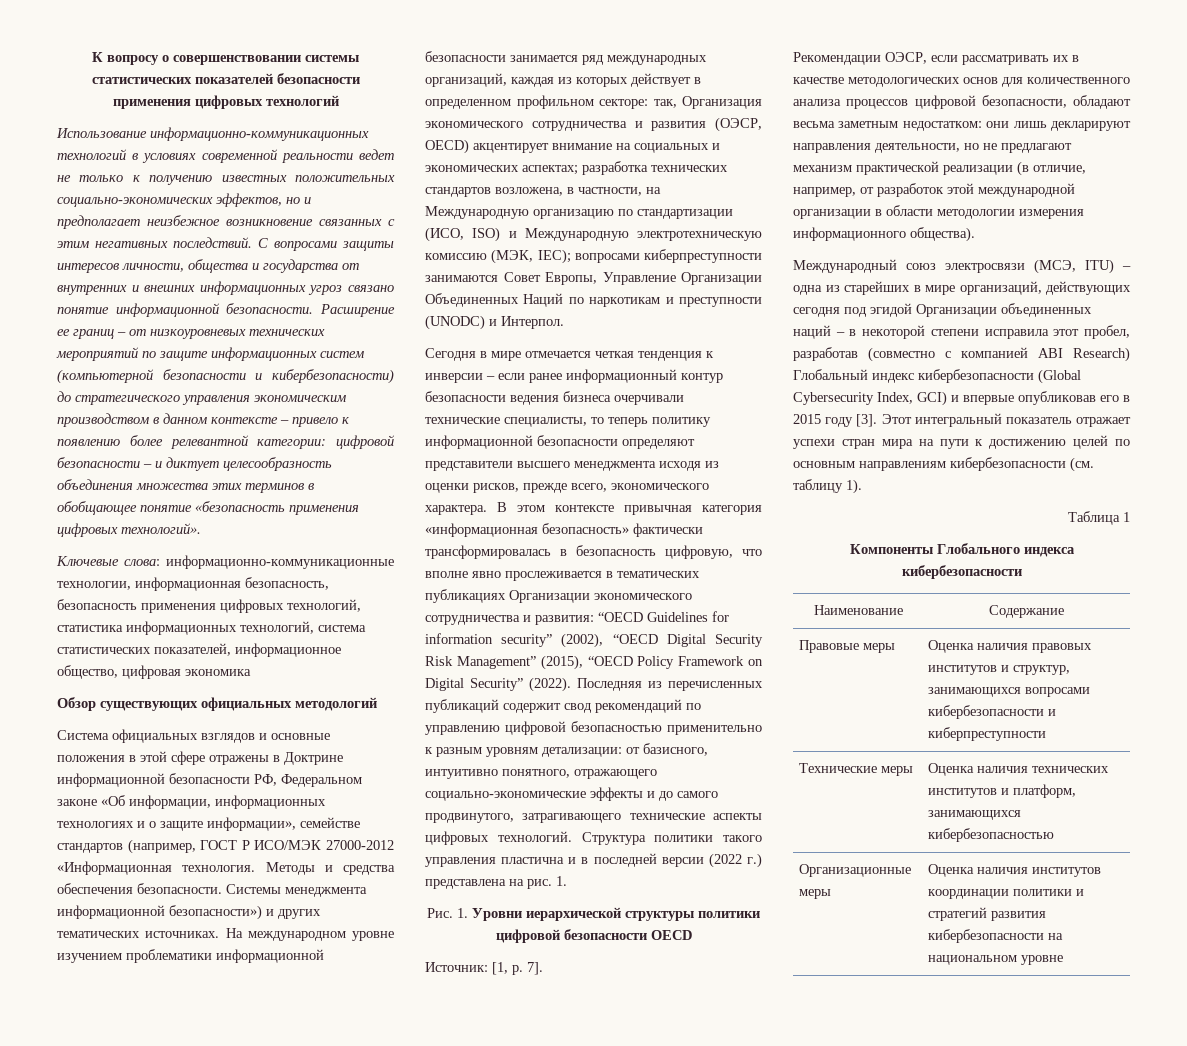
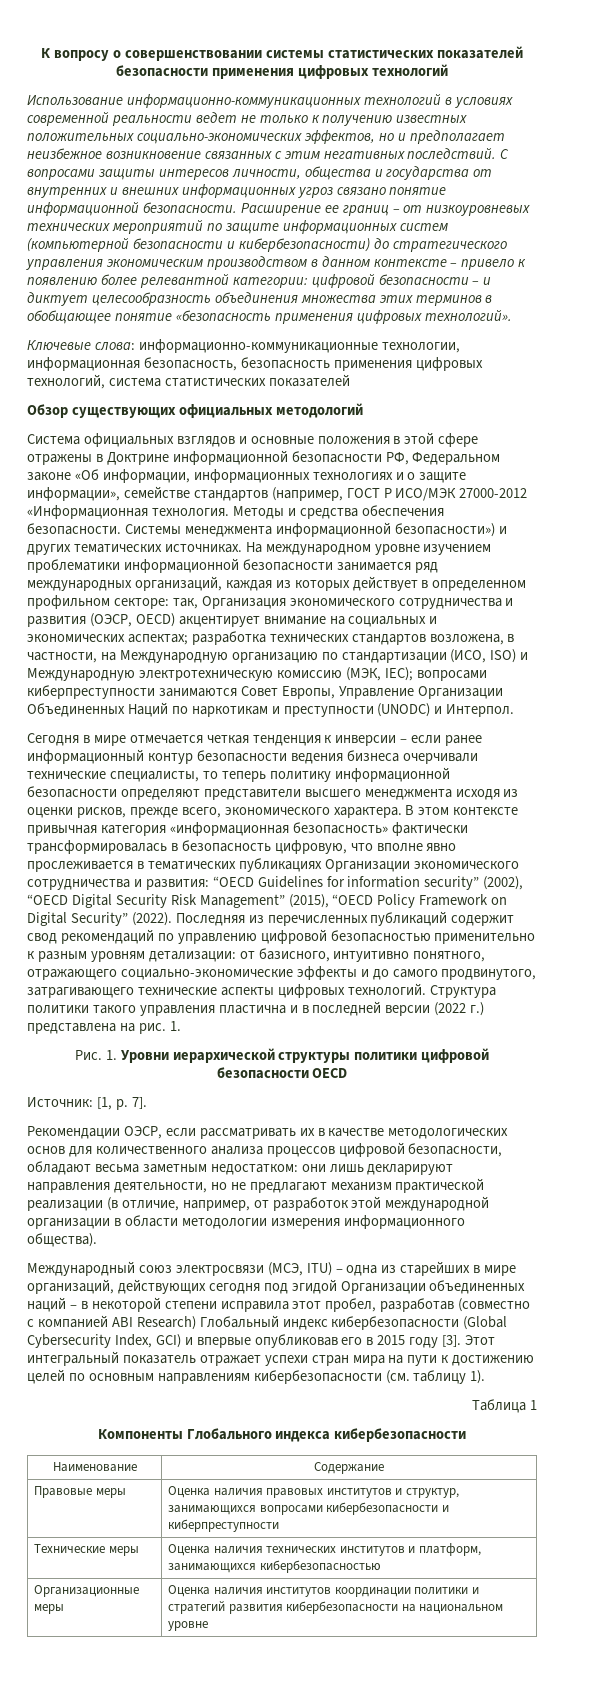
- Ключевые слова: информационно-коммуникационные технологии, информационная безопасность, безопасность применения цифровых технологий, статистика информационных технологий, система статистических показателей, информационное общество, цифровая экономика
+ Ключевые слова: информационно-коммуникационные технологии, информационная безопасность, безопасность применения цифровых технологий, система статистических показателей

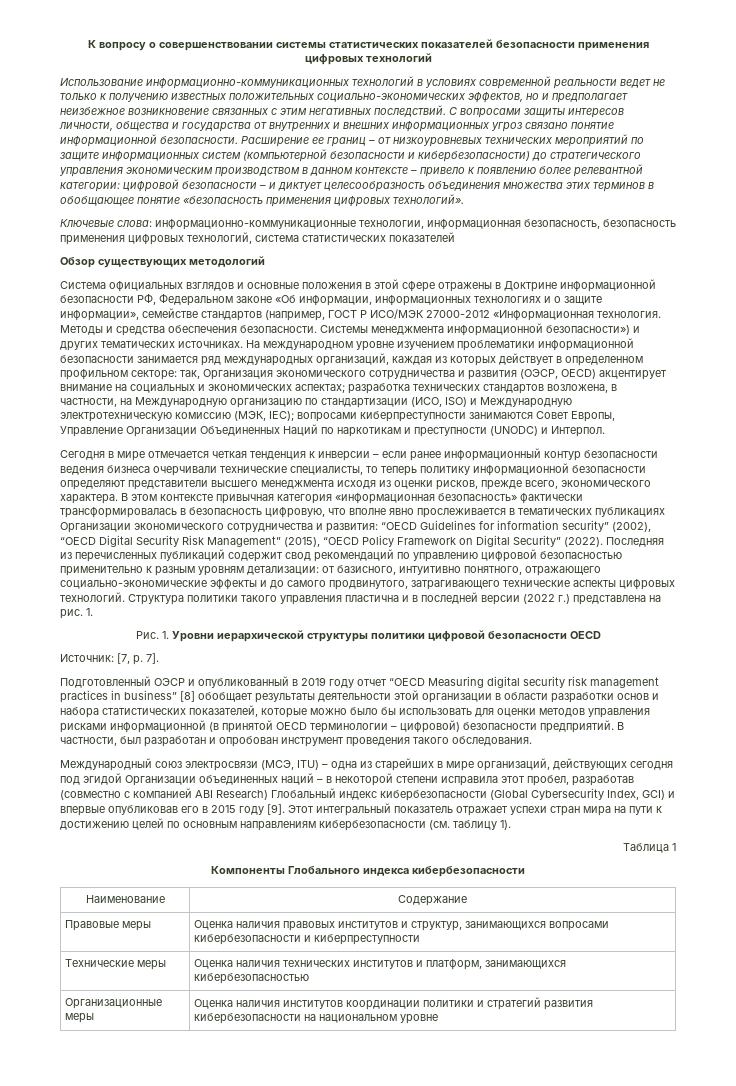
- Обзор существующих официальных методологий
+ Обзор существующих методологий
- Источник: [1, p. 7].
+ Источник: [7, p. 7].
- Рекомендации ОЭСР, если рассматривать их в качестве методологических основ для количественного анализа процессов цифровой безопасности, обладают весьма заметным недостатком: они лишь декларируют направления деятельности, но не предлагают механизм практической реализации (в отличие, например, от разработок этой международной организации в области методологии измерения информационного общества).
+ Подготовленный ОЭСР и опубликованный в 2019 году отчет “OECD Measuring digital security risk management practices in business” [8] обобщает результаты деятельности этой организации в области разработки основ и набора статистических показателей, которые можно было бы использовать для оценки методов управления рисками информационной (в принятой OECD терминологии – цифровой) безопасности предприятий. В частности, был разработан и опробован инструмент проведения такого обследования.
- Международный союз электросвязи (МСЭ, ITU) – одна из старейших в мире организаций, действующих сегодня под эгидой Организации объединенных наций – в некоторой степени исправила этот пробел, разработав (совместно с компанией ABI Research) Глобальный индекс кибербезопасности (Global Cybersecurity Index, GCI) и впервые опубликовав его в 2015 году [3].
+ Международный союз электросвязи (МСЭ, ITU) – одна из старейших в мире организаций, действующих сегодня под эгидой Организации объединенных наций – в некоторой степени исправила этот пробел, разработав (совместно с компанией ABI Research) Глобальный индекс кибербезопасности (Global Cybersecurity Index, GCI) и впервые опубликовав его в 2015 году [9].

